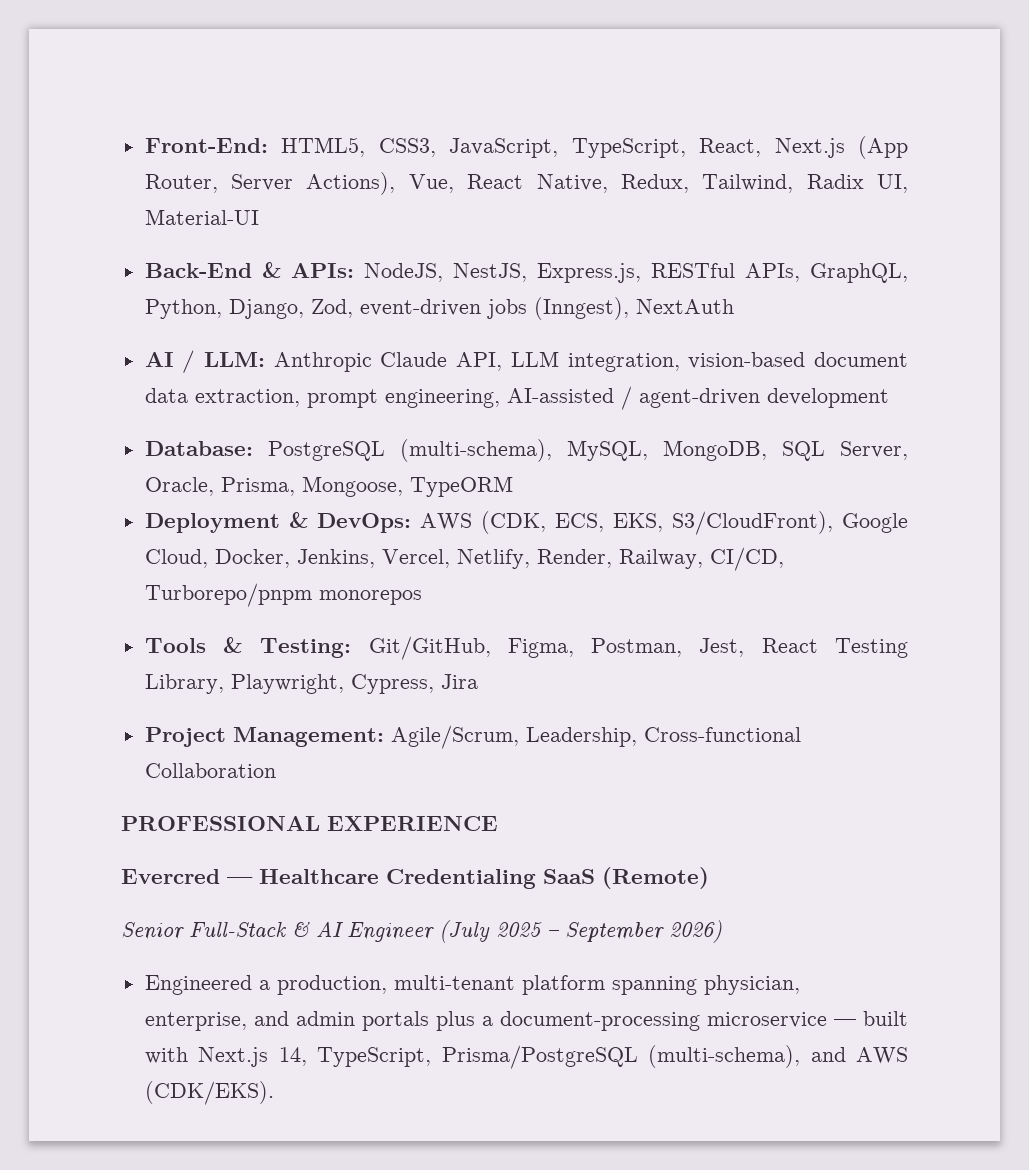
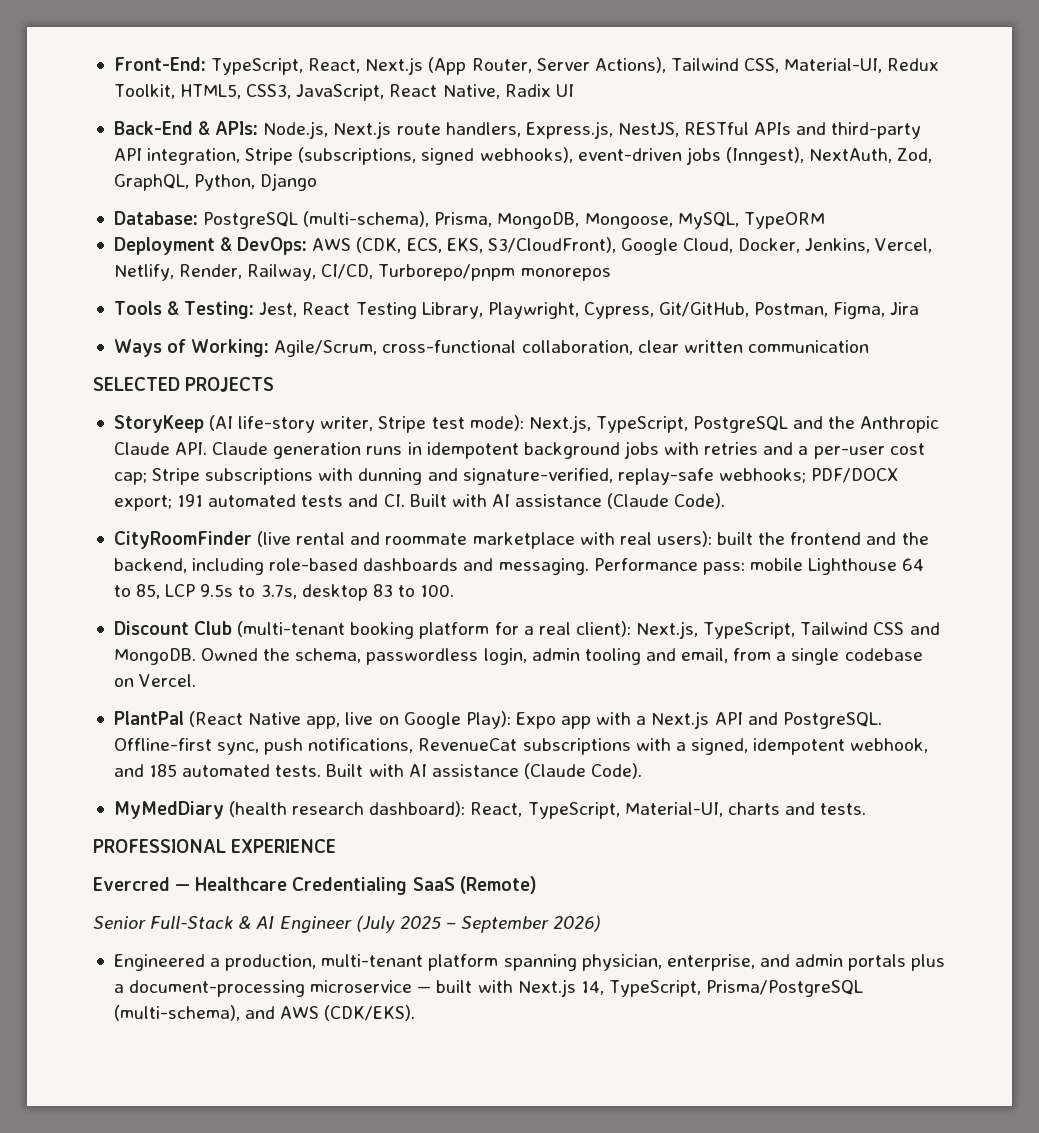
- Front-End: HTML5, CSS3, JavaScript, TypeScript, React, Next.js (App Router, Server Actions), Vue, React Native, Redux, Tailwind, Radix UI, Material-UI
- Back-End & APIs: NodeJS, NestJS, Express.js, RESTful APIs, GraphQL, Python, Django, Zod, event-driven jobs (Inngest), NextAuth
- AI / LLM: Anthropic Claude API, LLM integration, vision-based document data extraction, prompt engineering, AI-assisted / agent-driven development
- Database: PostgreSQL (multi-schema), MySQL, MongoDB, SQL Server, Oracle, Prisma, Mongoose, TypeORM
+ Front-End: TypeScript, React, Next.js (App Router, Server Actions), Tailwind CSS, Material-UI, Redux Toolkit, HTML5, CSS3, JavaScript, React Native, Radix UI
+ Back-End & APIs: Node.js, Next.js route handlers, Express.js, NestJS, RESTful APIs and third-party API integration, Stripe (subscriptions, signed webhooks), event-driven jobs (Inngest), NextAuth, Zod, GraphQL, Python, Django
+ Database: PostgreSQL (multi-schema), Prisma, MongoDB, Mongoose, MySQL, TypeORM
- Tools & Testing: Git/GitHub, Figma, Postman, Jest, React Testing Library, Playwright, Cypress, Jira
- Project Management: Agile/Scrum, Leadership, Cross-functional Collaboration
+ Tools & Testing: Jest, React Testing Library, Playwright, Cypress, Git/GitHub, Postman, Figma, Jira
+ Ways of Working: Agile/Scrum, cross-functional collaboration, clear written communication
+ SELECTED PROJECTS
+ StoryKeep (AI life-story writer, Stripe test mode): Next.js, TypeScript, PostgreSQL and the Anthropic Claude API. Claude generation runs in idempotent background jobs with retries and a per-user cost cap; Stripe subscriptions with dunning and signature-verified, replay-safe webhooks; PDF/DOCX export; 191 automated tests and CI. Built with AI assistance (Claude Code).
+ CityRoomFinder (live rental and roommate marketplace with real users): built the frontend and the backend, including role-based dashboards and messaging. Performance pass: mobile Lighthouse 64 to 85, LCP 9.5s to 3.7s, desktop 83 to 100.
+ Discount Club (multi-tenant booking platform for a real client): Next.js, TypeScript, Tailwind CSS and MongoDB. Owned the schema, passwordless login, admin tooling and email, from a single codebase on Vercel.
+ PlantPal (React Native app, live on Google Play): Expo app with a Next.js API and PostgreSQL. Offline-first sync, push notifications, RevenueCat subscriptions with a signed, idempotent webhook, and 185 automated tests. Built with AI assistance (Claude Code).
+ MyMedDiary (health research dashboard): React, TypeScript, Material-UI, charts and tests.

